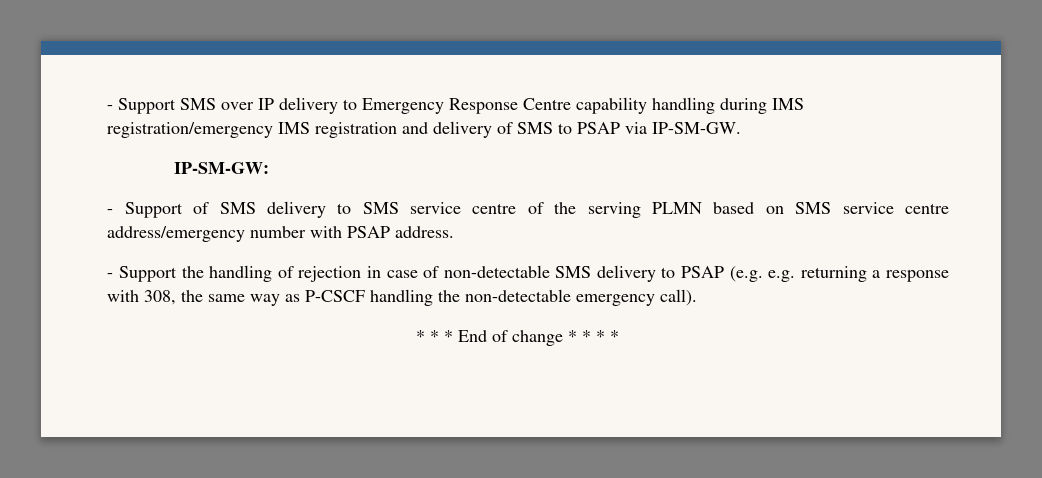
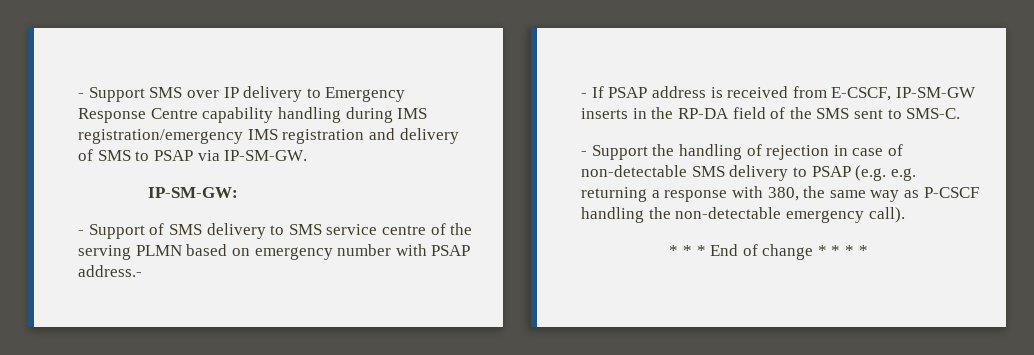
- - Support of SMS delivery to SMS service centre of the serving PLMN based on SMS service centre address/emergency number with PSAP address.
+ - Support of SMS delivery to SMS service centre of the serving PLMN based on emergency number with PSAP address.-
+ - If PSAP address is received from E-CSCF, IP-SM-GW inserts in the RP-DA field of the SMS sent to SMS-C.
- - Support the handling of rejection in case of non-detectable SMS delivery to PSAP (e.g. e.g. returning a response with 308, the same way as P-CSCF handling the non-detectable emergency call).
+ - Support the handling of rejection in case of non-detectable SMS delivery to PSAP (e.g. e.g. returning a response with 380, the same way as P-CSCF handling the non-detectable emergency call).

